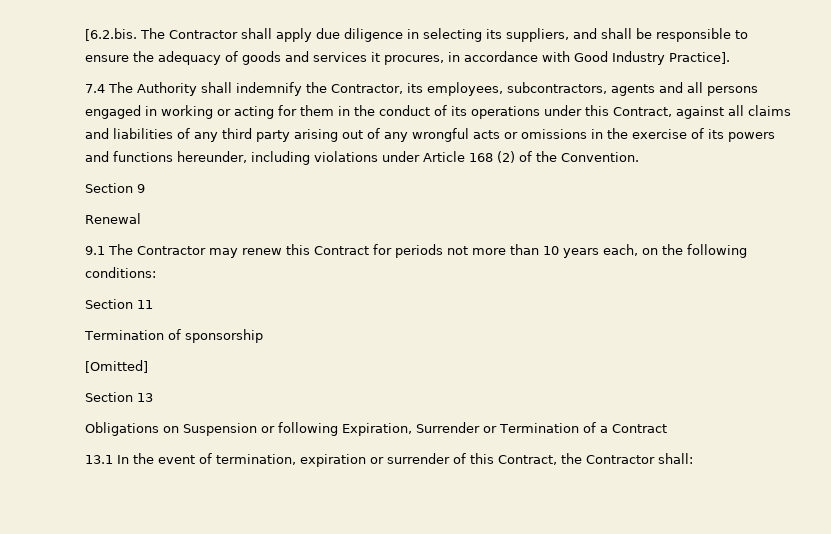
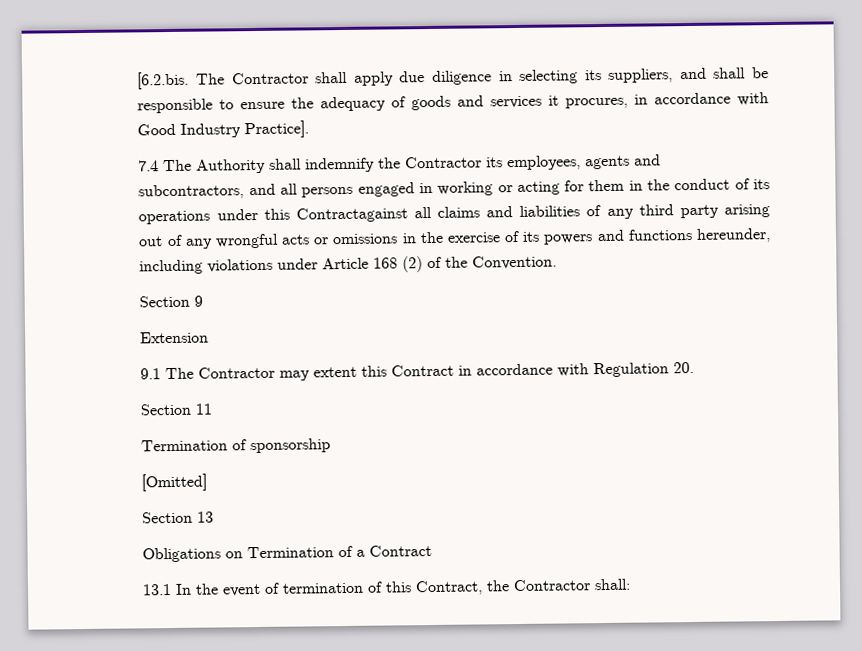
- 7.4 The Authority shall indemnify the Contractor, its employees, subcontractors, agents and all persons engaged in working or acting for them in the conduct of its operations under this Contract, against all claims and liabilities of any third party arising out of any wrongful acts or omissions in the exercise of its powers and functions hereunder, including violations under Article 168 (2) of the Convention.
+ 7.4 The Authority shall indemnify the Contractor its employees, agents and subcontractors, and all persons engaged in working or acting for them in the conduct of its operations under this Contractagainst all claims and liabilities of any third party arising out of any wrongful acts or omissions in the exercise of its powers and functions hereunder, including violations under Article 168 (2) of the Convention.
- Renewal
+ Extension
- 9.1 The Contractor may renew this Contract for periods not more than 10 years each, on the following conditions:
+ 9.1 The Contractor may extent this Contract in accordance with Regulation 20.
- Obligations on Suspension or following Expiration, Surrender or Termination of a Contract
+ Obligations on Termination of a Contract
- 13.1 In the event of termination, expiration or surrender of this Contract, the Contractor shall:
+ 13.1 In the event of termination of this Contract, the Contractor shall:

